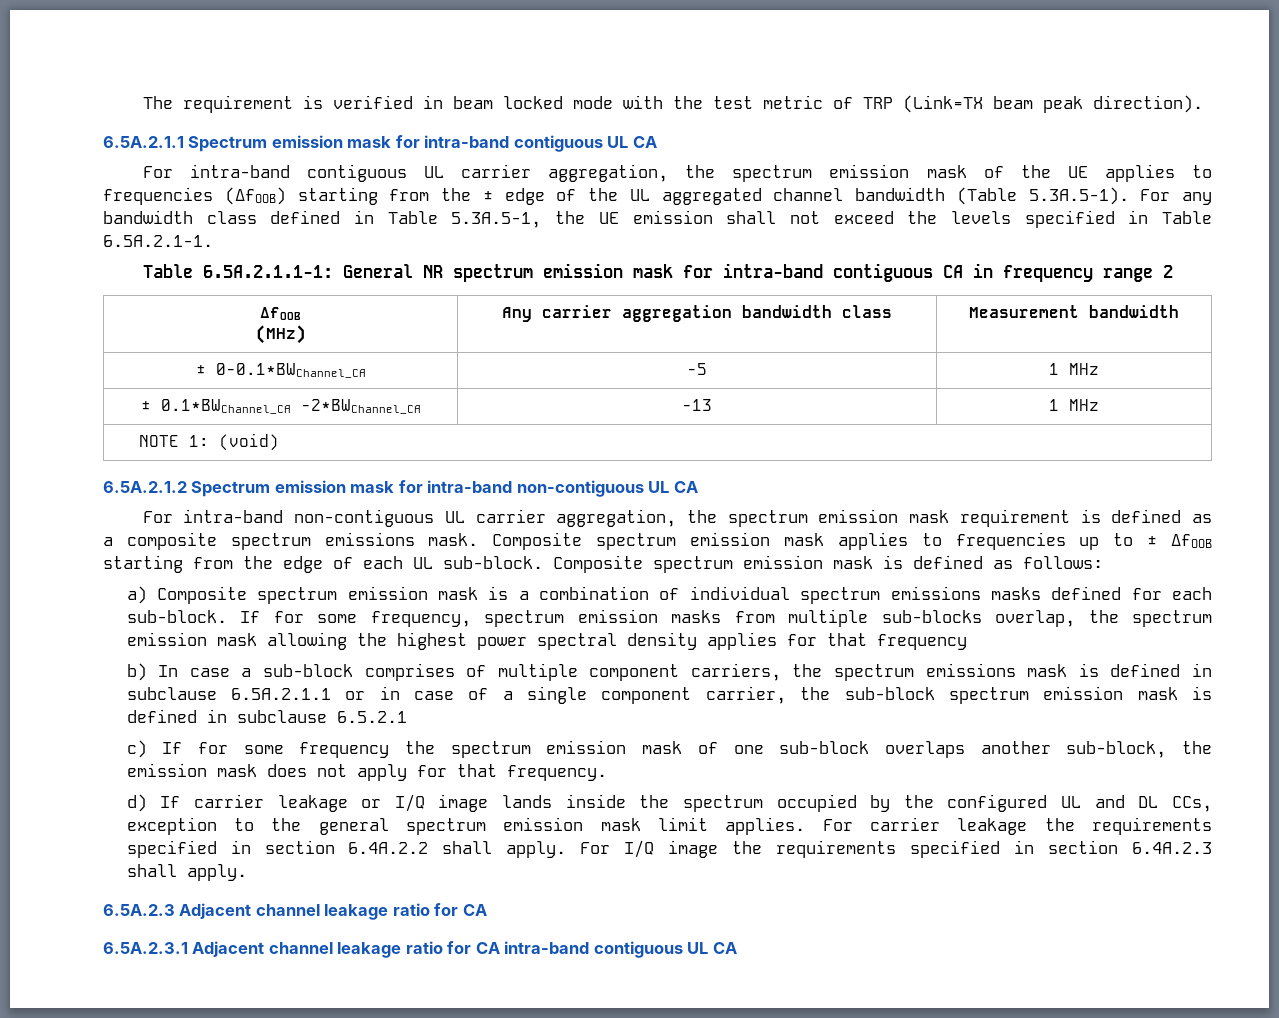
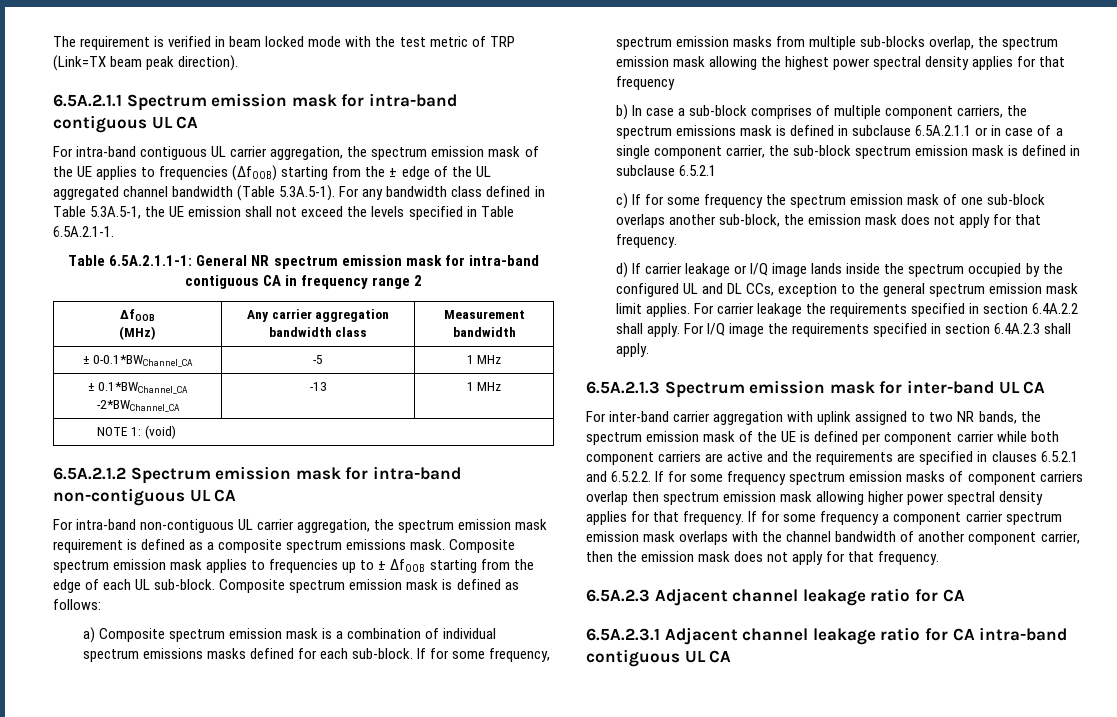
+ 6.5A.2.1.3 Spectrum emission mask for inter-band UL CA
+ For inter-band carrier aggregation with uplink assigned to two NR bands, the spectrum emission mask of the UE is defined per component carrier while both component carriers are active and the requirements are specified in clauses 6.5.2.1 and 6.5.2.2. If for some frequency spectrum emission masks of component carriers overlap then spectrum emission mask allowing higher power spectral density applies for that frequency. If for some frequency a component carrier spectrum emission mask overlaps with the channel bandwidth of another component carrier, then the emission mask does not apply for that frequency.

